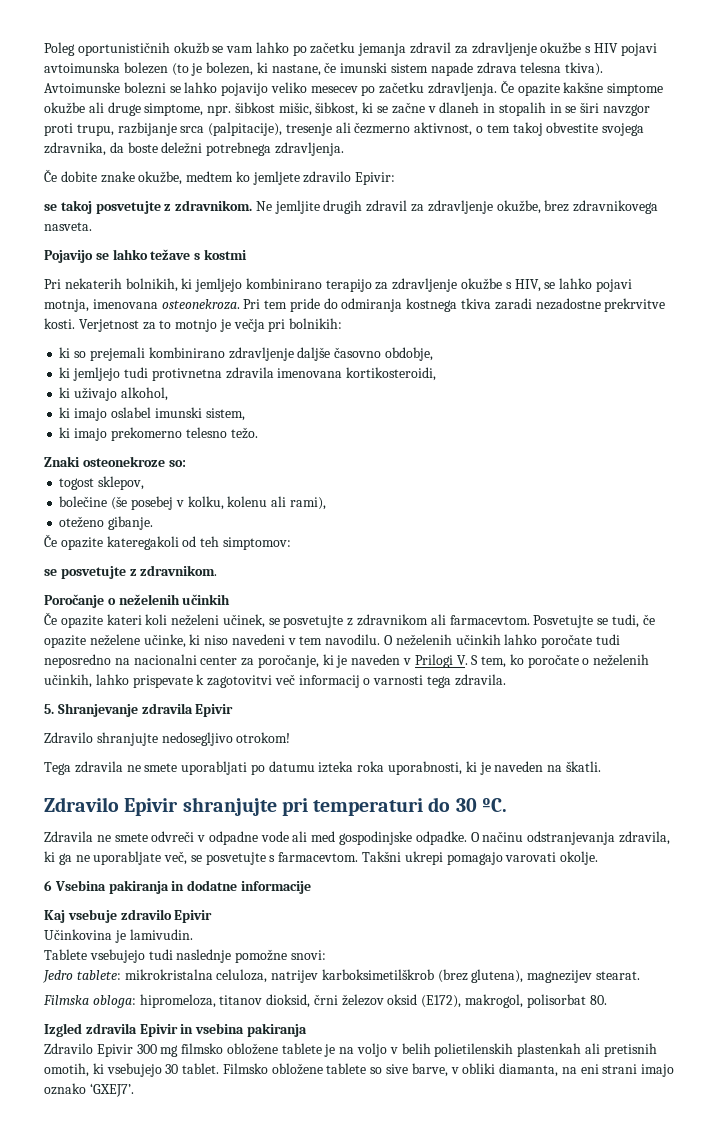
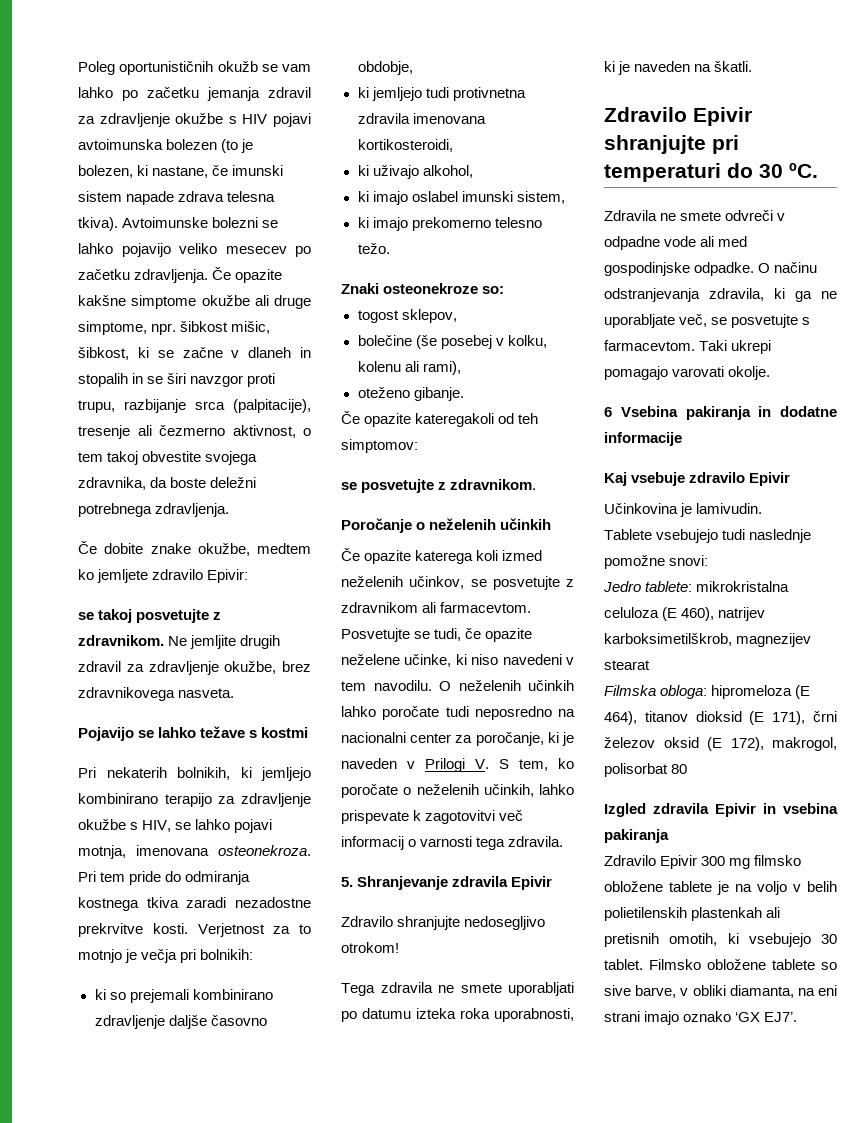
- Če opazite kateri koli neželeni učinek, se posvetujte z zdravnikom ali farmacevtom.
+ Če opazite katerega koli izmed neželenih učinkov, se posvetujte z zdravnikom ali farmacevtom.
- Takšni ukrepi pomagajo varovati okolje.
+ Taki ukrepi pomagajo varovati okolje.
- Jedro tablete: mikrokristalna celuloza, natrijev karboksimetilškrob (brez glutena), magnezijev stearat.
- Filmska obloga: hipromeloza, titanov dioksid, črni železov oksid (E172), makrogol, polisorbat 80.
+ Jedro tablete: mikrokristalna celuloza (E 460), natrijev karboksimetilškrob, magnezijev stearat
+ Filmska obloga: hipromeloza (E 464), titanov dioksid (E 171), črni železov oksid (E 172), makrogol, polisorbat 80
- Filmsko obložene tablete so sive barve, v obliki diamanta, na eni strani imajo oznako ‘GXEJ7’.
+ Filmsko obložene tablete so sive barve, v obliki diamanta, na eni strani imajo oznako ‘GX EJ7’.

